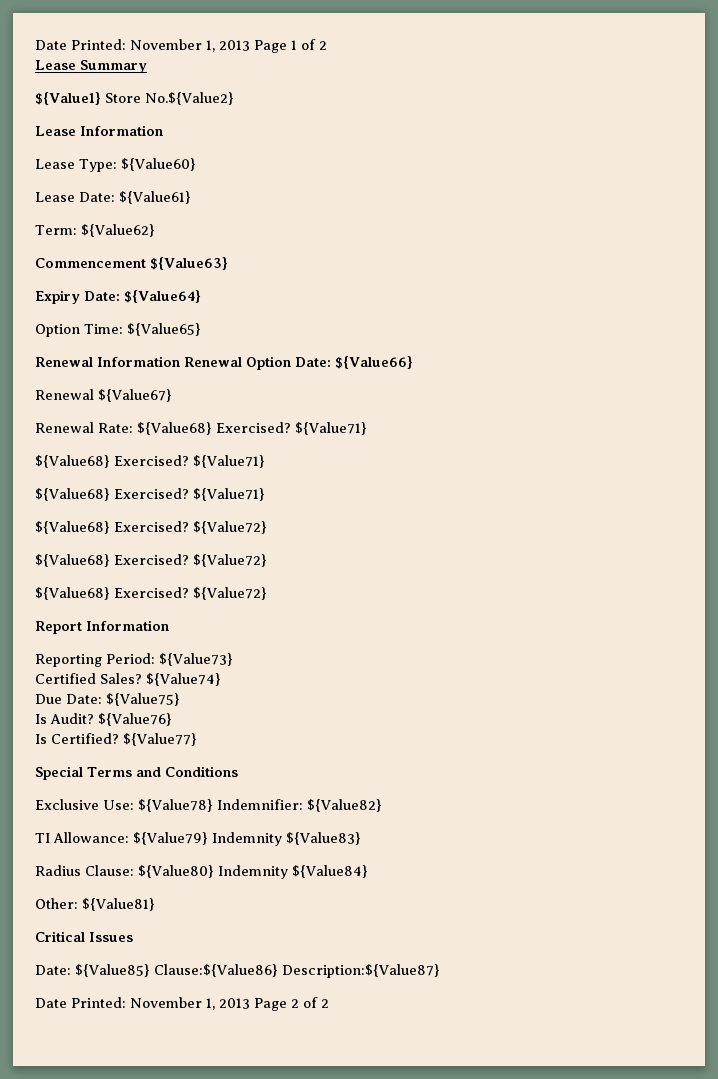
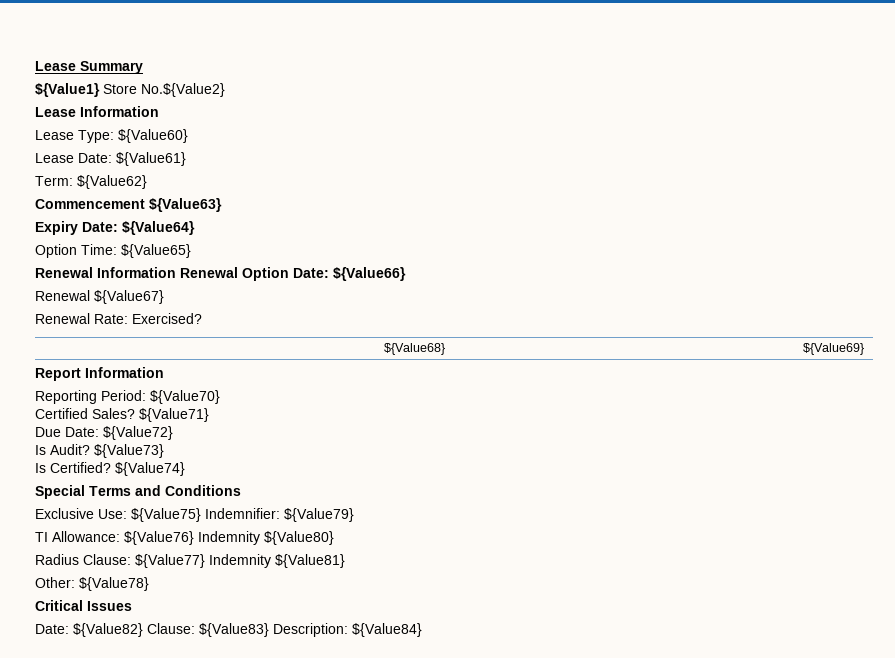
- Date Printed: November 1, 2013 Page 1 of 2
- Renewal Rate: ${Value68} Exercised? ${Value71}
- ${Value68} Exercised? ${Value71}
- ${Value68} Exercised? ${Value71}
- ${Value68} Exercised? ${Value72}
- ${Value68} Exercised? ${Value72}
- ${Value68} Exercised? ${Value72}
+ Renewal Rate: Exercised?
+ ${Value68} | ${Value69}
- Reporting Period: ${Value73}
+ Reporting Period: ${Value70}
- ${Value74}
+ ${Value71}
- Due Date: ${Value75}
+ Due Date: ${Value72}
- ${Value76}
+ ${Value73}
- ${Value77}
+ ${Value74}
- Exclusive Use: ${Value78} Indemnifier: ${Value82}
+ Exclusive Use: ${Value75} Indemnifier: ${Value79}
- TI Allowance: ${Value79} Indemnity ${Value83}
+ TI Allowance: ${Value76} Indemnity ${Value80}
- Radius Clause: ${Value80} Indemnity ${Value84}
+ Radius Clause: ${Value77} Indemnity ${Value81}
- Other: ${Value81}
+ Other: ${Value78}
- Date: ${Value85} Clause:${Value86} Description:${Value87}
- Date Printed: November 1, 2013 Page 2 of 2
+ Date: ${Value82} Clause: ${Value83} Description: ${Value84}

